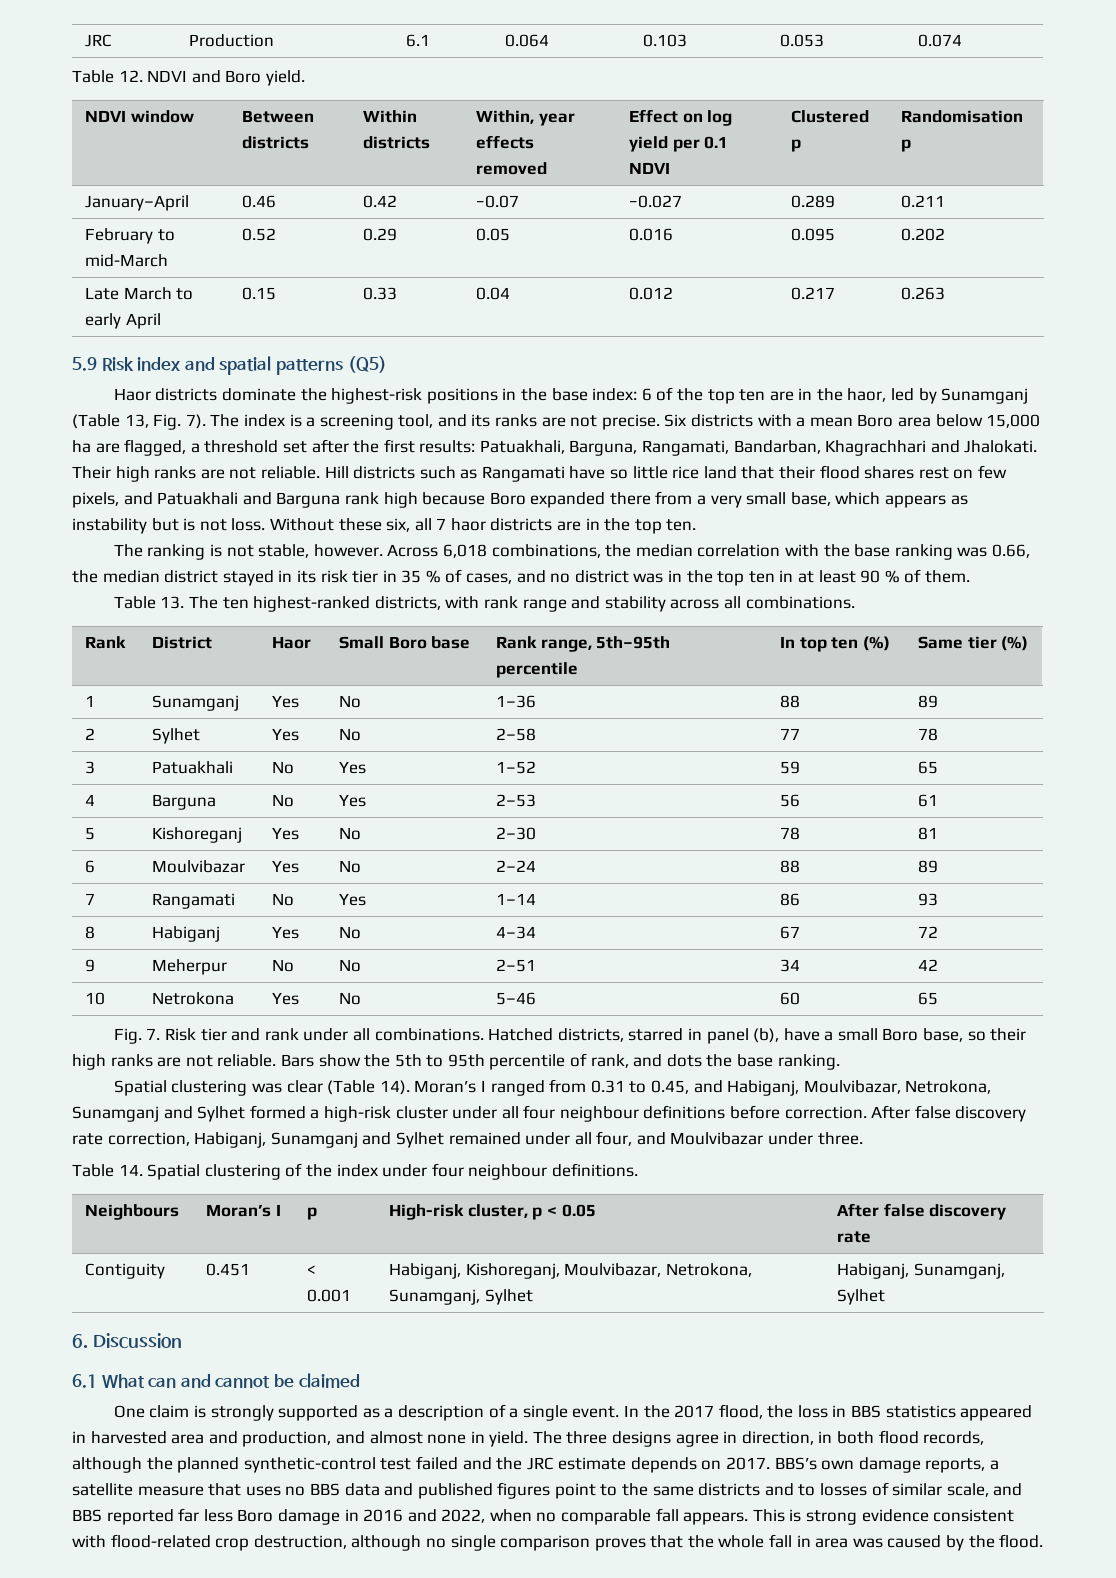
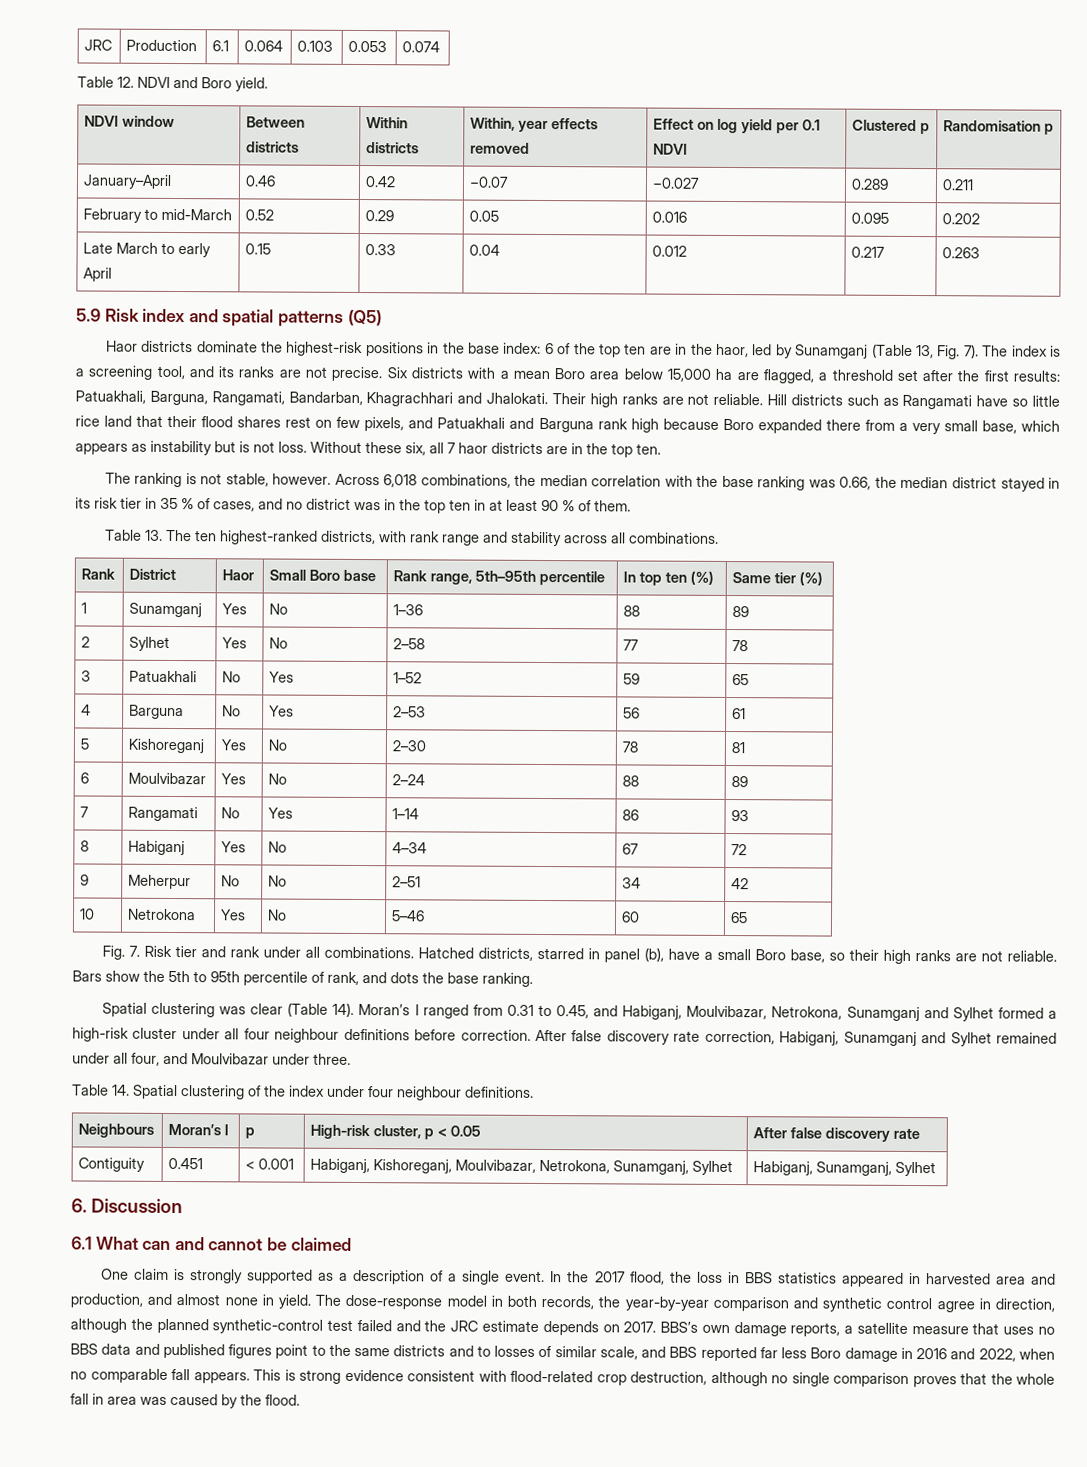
- The three designs agree in direction, in both flood records, although the planned synthetic-control test failed and the JRC estimate depends on 2017.
+ The dose-response model in both records, the year-by-year comparison and synthetic control agree in direction, although the planned synthetic-control test failed and the JRC estimate depends on 2017.

